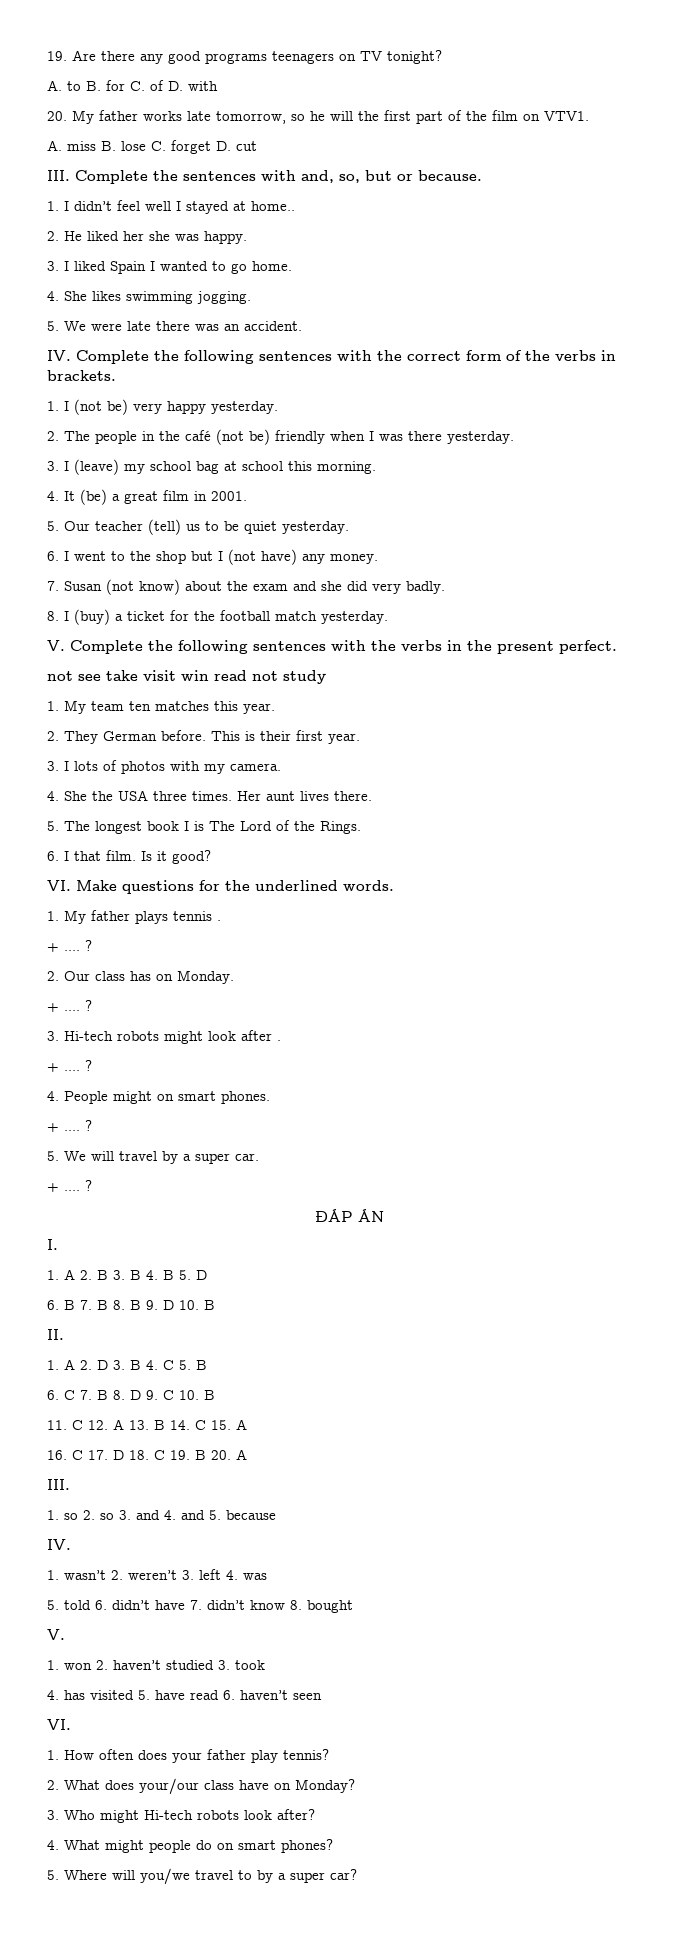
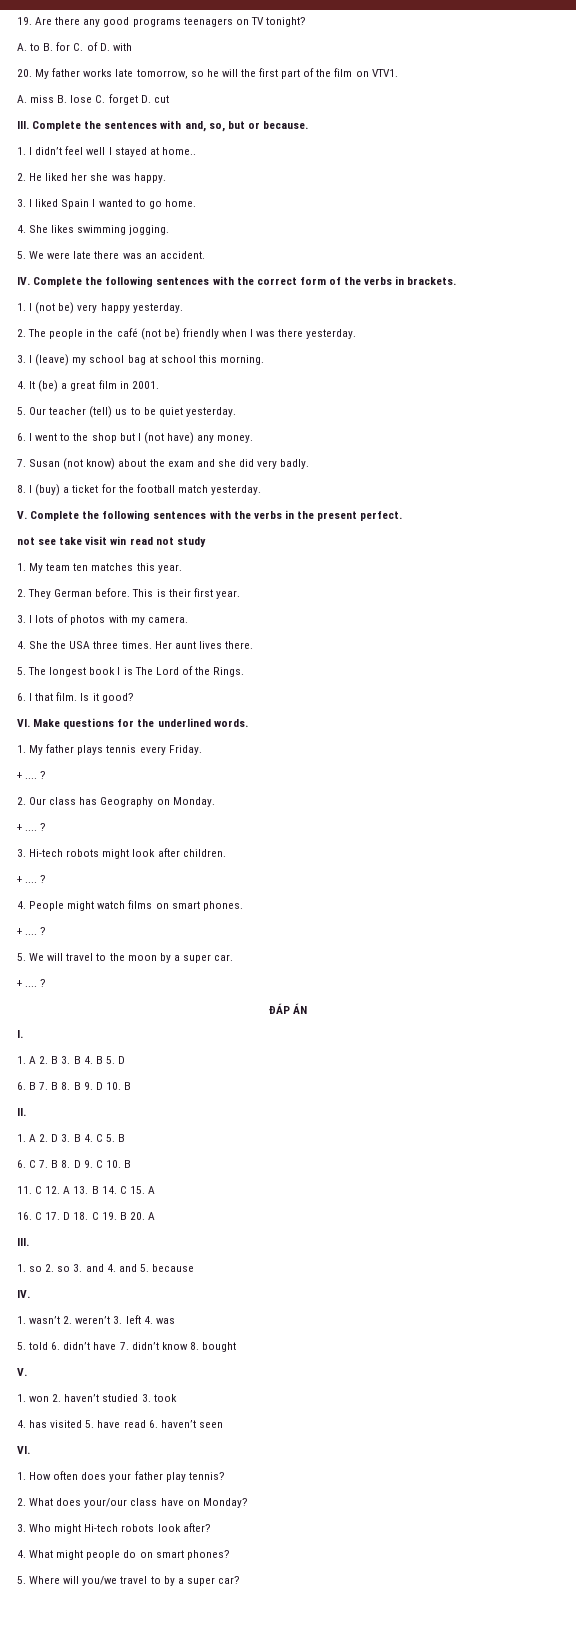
- 1. My father plays tennis .
+ 1. My father plays tennis every Friday.
- 2. Our class has on Monday.
+ 2. Our class has Geography on Monday.
- 3. Hi-tech robots might look after .
+ 3. Hi-tech robots might look after children.
- 4. People might on smart phones.
+ 4. People might watch films on smart phones.
- 5. We will travel by a super car.
+ 5. We will travel to the moon by a super car.

